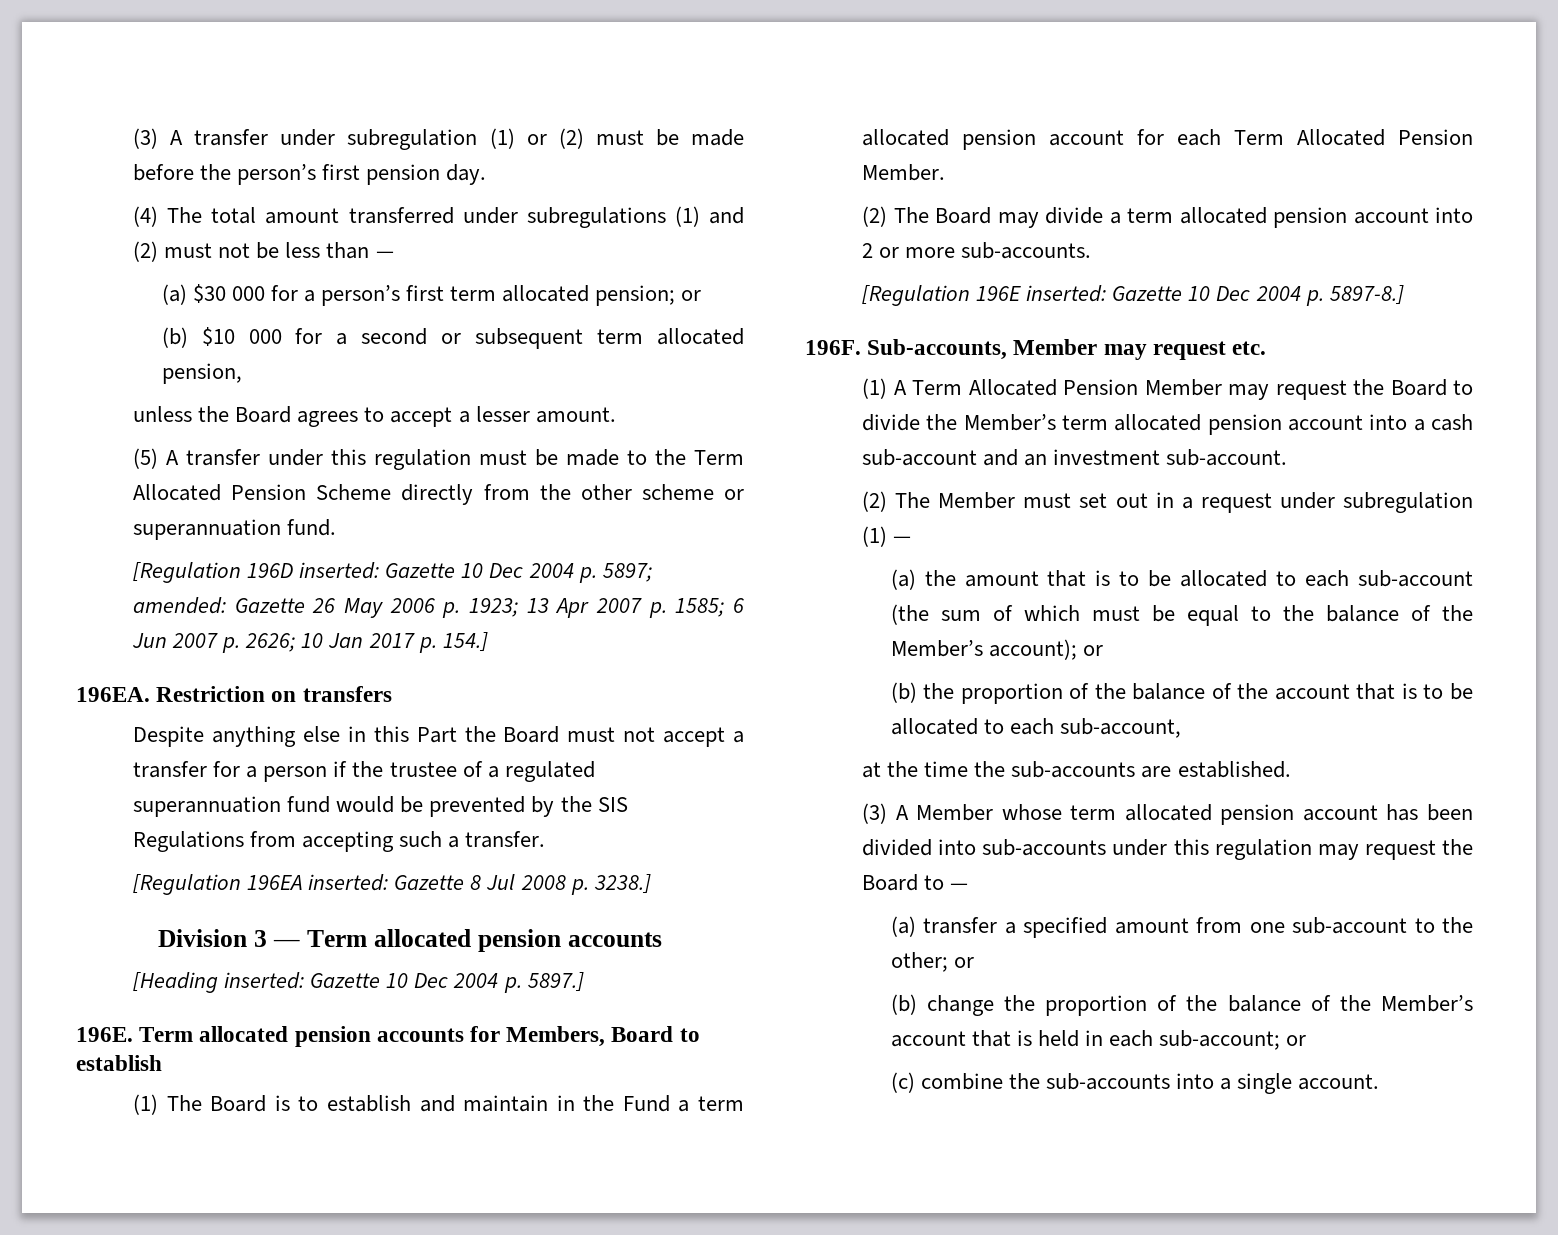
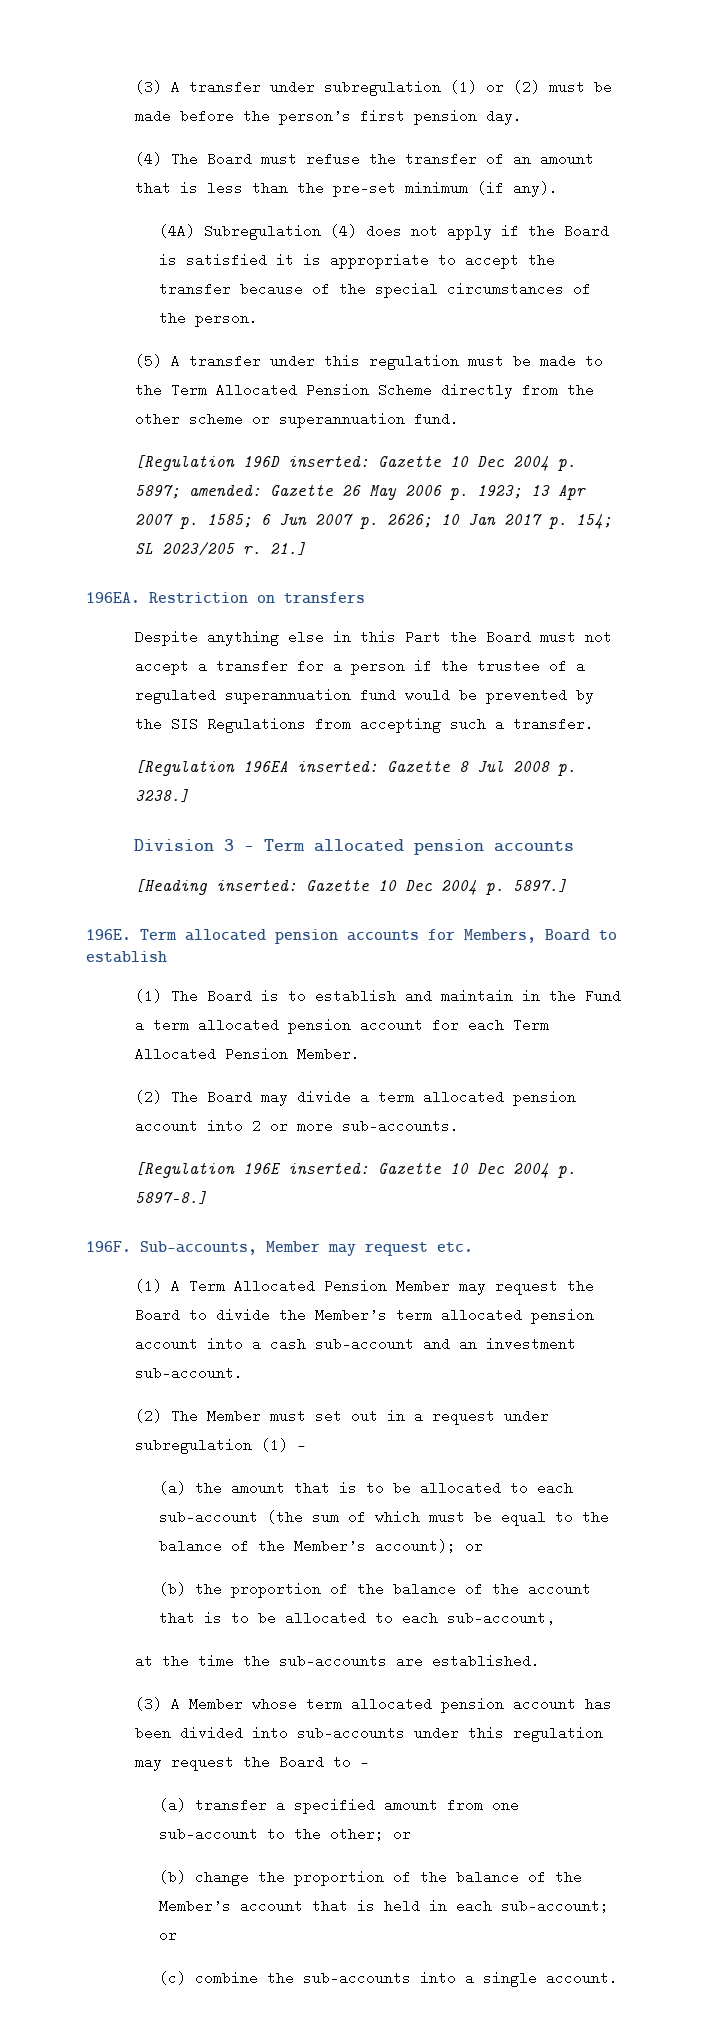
- (4) The total amount transferred under subregulations (1) and (2) must not be less than —
- (a) $30 000 for a person’s first term allocated pension; or
- (b) $10 000 for a second or subsequent term allocated pension,
- unless the Board agrees to accept a lesser amount.
+ (4) The Board must refuse the transfer of an amount that is less than the pre-set minimum (if any).
+ (4A) Subregulation (4) does not apply if the Board is satisfied it is appropriate to accept the transfer because of the special circumstances of the person.
- [Regulation 196D inserted: Gazette 10 Dec 2004 p. 5897; amended: Gazette 26 May 2006 p. 1923; 13 Apr 2007 p. 1585; 6 Jun 2007 p. 2626; 10 Jan 2017 p. 154.]
+ [Regulation 196D inserted: Gazette 10 Dec 2004 p. 5897; amended: Gazette 26 May 2006 p. 1923; 13 Apr 2007 p. 1585; 6 Jun 2007 p. 2626; 10 Jan 2017 p. 154; SL 2023/205 r. 21.]

